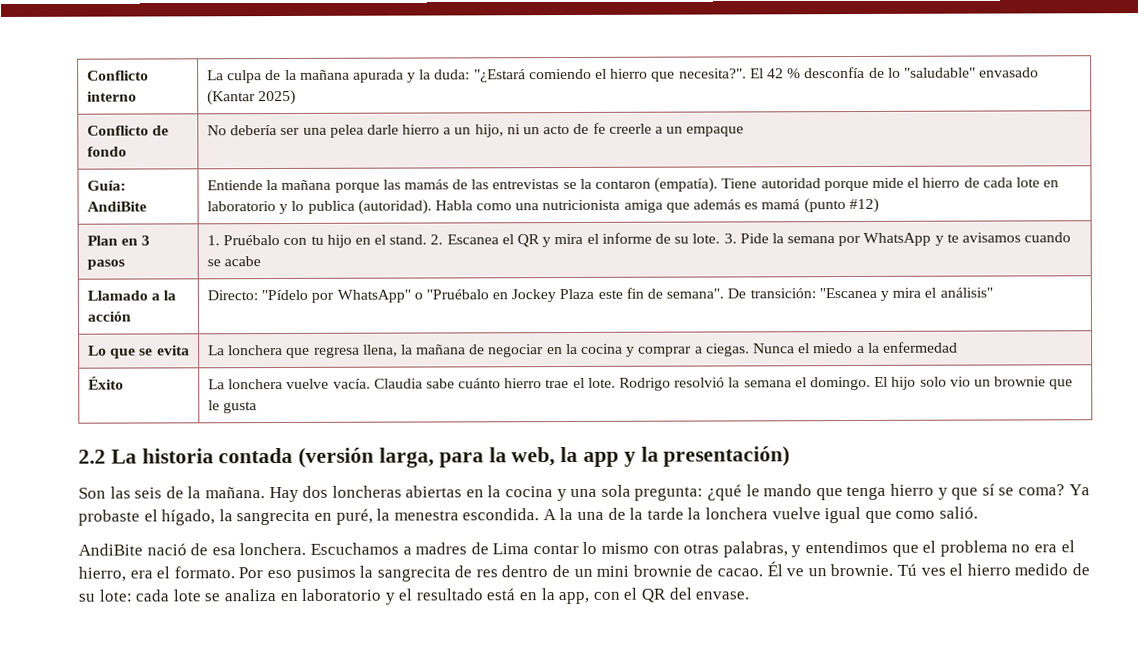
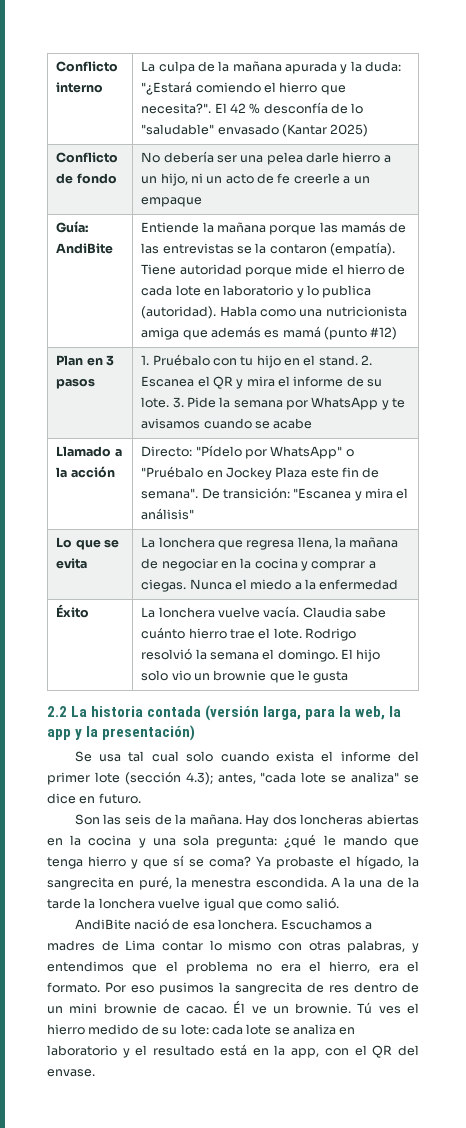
+ Se usa tal cual solo cuando exista el informe del primer lote (sección 4.3); antes, "cada lote se analiza" se dice en futuro.

